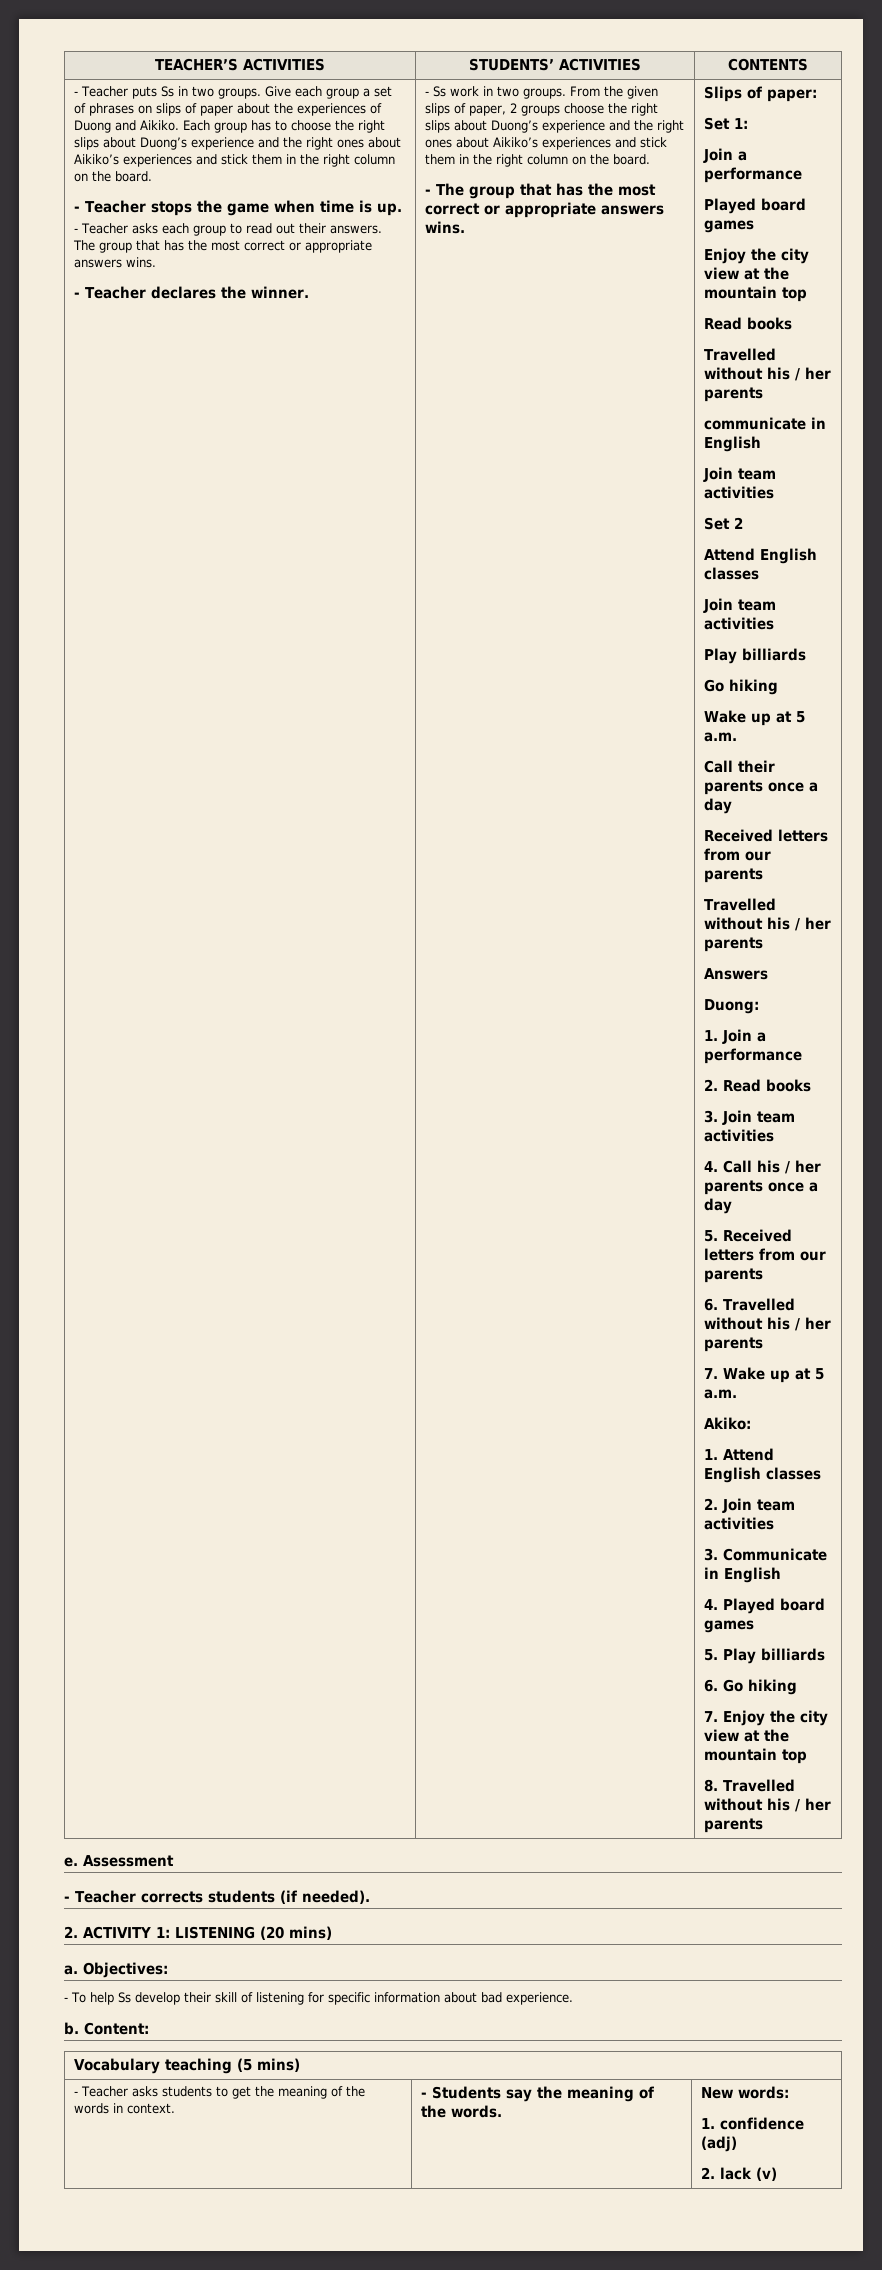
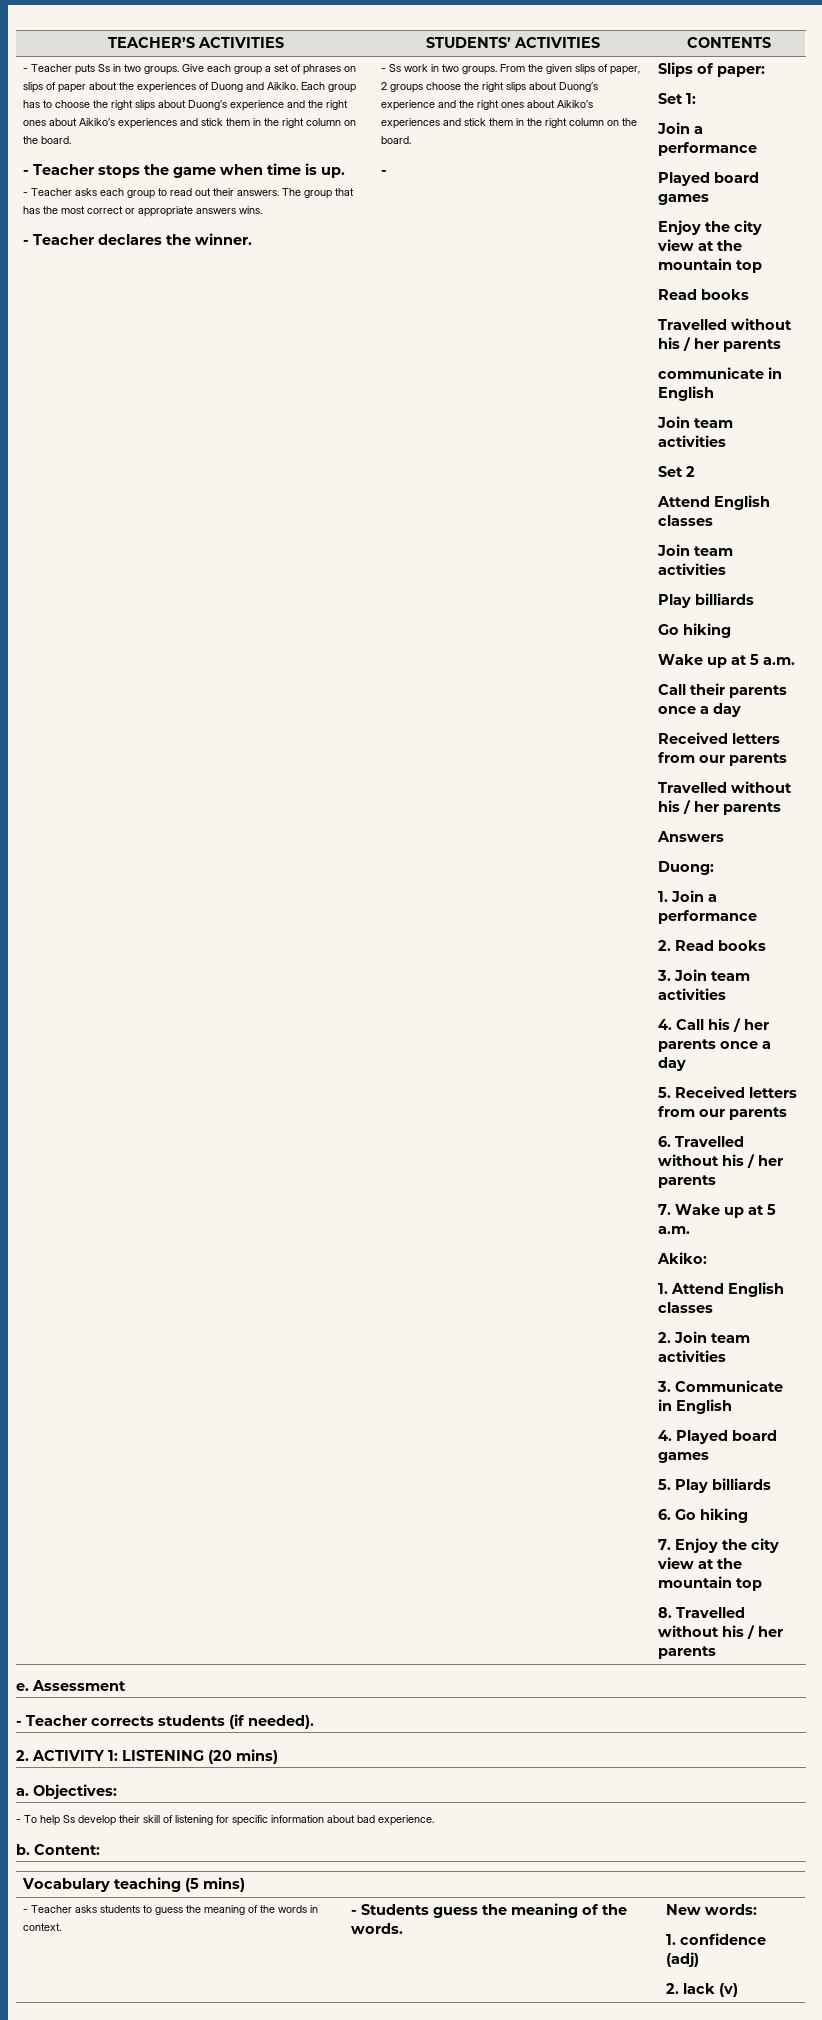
  From the given slips of paper, 2 groups choose the right slips about Duong’s experience and the right ones about Aikiko’s experiences and stick them in the right column on the board.
- - The group that has the most correct or appropriate answers wins.
+ -
- - Teacher asks students to get the meaning of the words in context. | - Students say the meaning of the words. | New words:
+ - Teacher asks students to guess the meaning of the words in context. | - Students guess the meaning of the words. | New words:

